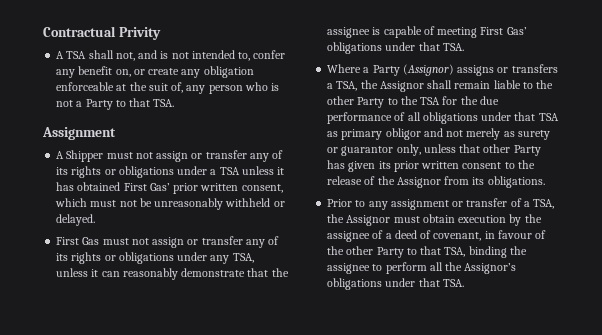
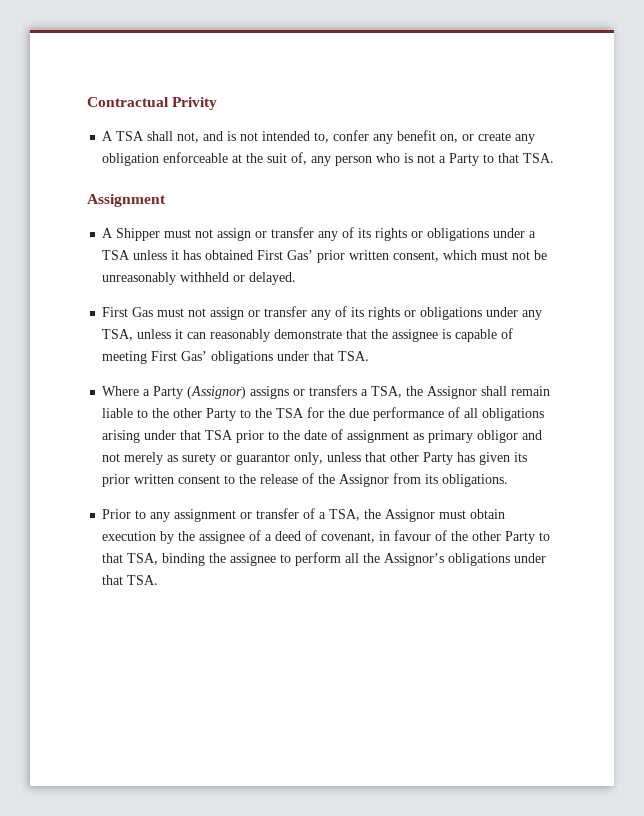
- Where a Party (Assignor) assigns or transfers a TSA, the Assignor shall remain liable to the other Party to the TSA for the due performance of all obligations under that TSA as primary obligor and not merely as surety or guarantor only, unless that other Party has given its prior written consent to the release of the Assignor from its obligations.
+ Where a Party (Assignor) assigns or transfers a TSA, the Assignor shall remain liable to the other Party to the TSA for the due performance of all obligations arising under that TSA prior to the date of assignment as primary obligor and not merely as surety or guarantor only, unless that other Party has given its prior written consent to the release of the Assignor from its obligations.

